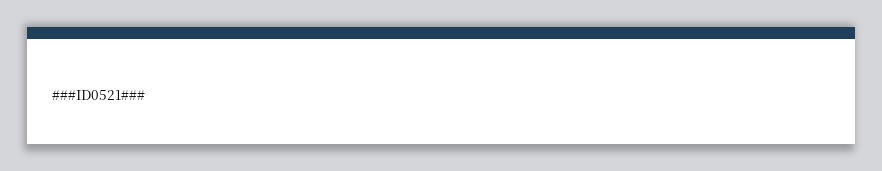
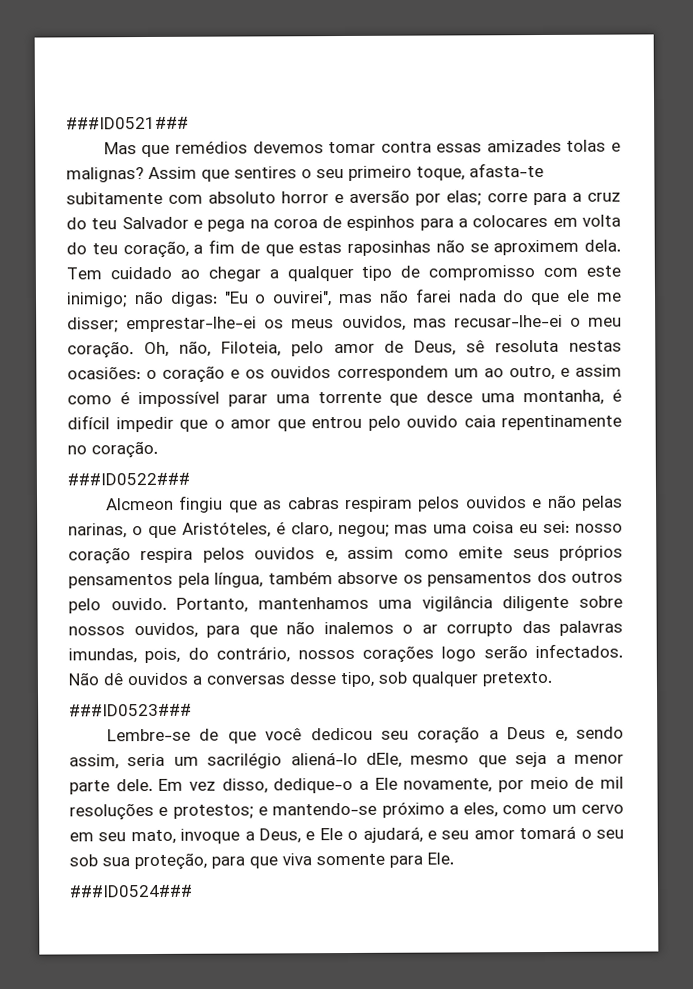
+ Mas que remédios devemos tomar contra essas amizades tolas e malignas? Assim que sentires o seu primeiro toque, afasta-te subitamente com absoluto horror e aversão por elas; corre para a cruz do teu Salvador e pega na coroa de espinhos para a colocares em volta do teu coração, a fim de que estas raposinhas não se aproximem dela. Tem cuidado ao chegar a qualquer tipo de compromisso com este inimigo; não digas: "Eu o ouvirei", mas não farei nada do que ele me disser; emprestar-lhe-ei os meus ouvidos, mas recusar-lhe-ei o meu coração. Oh, não, Filoteia, pelo amor de Deus, sê resoluta nestas ocasiões: o coração e os ouvidos correspondem um ao outro, e assim como é impossível parar uma torrente que desce uma montanha, é difícil impedir que o amor que entrou pelo ouvido caia repentinamente no coração.
+ ###ID0522###
+ Alcmeon fingiu que as cabras respiram pelos ouvidos e não pelas narinas, o que Aristóteles, é claro, negou; mas uma coisa eu sei: nosso coração respira pelos ouvidos e, assim como emite seus próprios pensamentos pela língua, também absorve os pensamentos dos outros pelo ouvido. Portanto, mantenhamos uma vigilância diligente sobre nossos ouvidos, para que não inalemos o ar corrupto das palavras imundas, pois, do contrário, nossos corações logo serão infectados. Não dê ouvidos a conversas desse tipo, sob qualquer pretexto.
+ ###ID0523###
+ Lembre-se de que você dedicou seu coração a Deus e, sendo assim, seria um sacrilégio aliená-lo dEle, mesmo que seja a menor parte dele. Em vez disso, dedique-o a Ele novamente, por meio de mil resoluções e protestos; e mantendo-se próximo a eles, como um cervo em seu mato, invoque a Deus, e Ele o ajudará, e seu amor tomará o seu sob sua proteção, para que viva somente para Ele.
+ ###ID0524###

